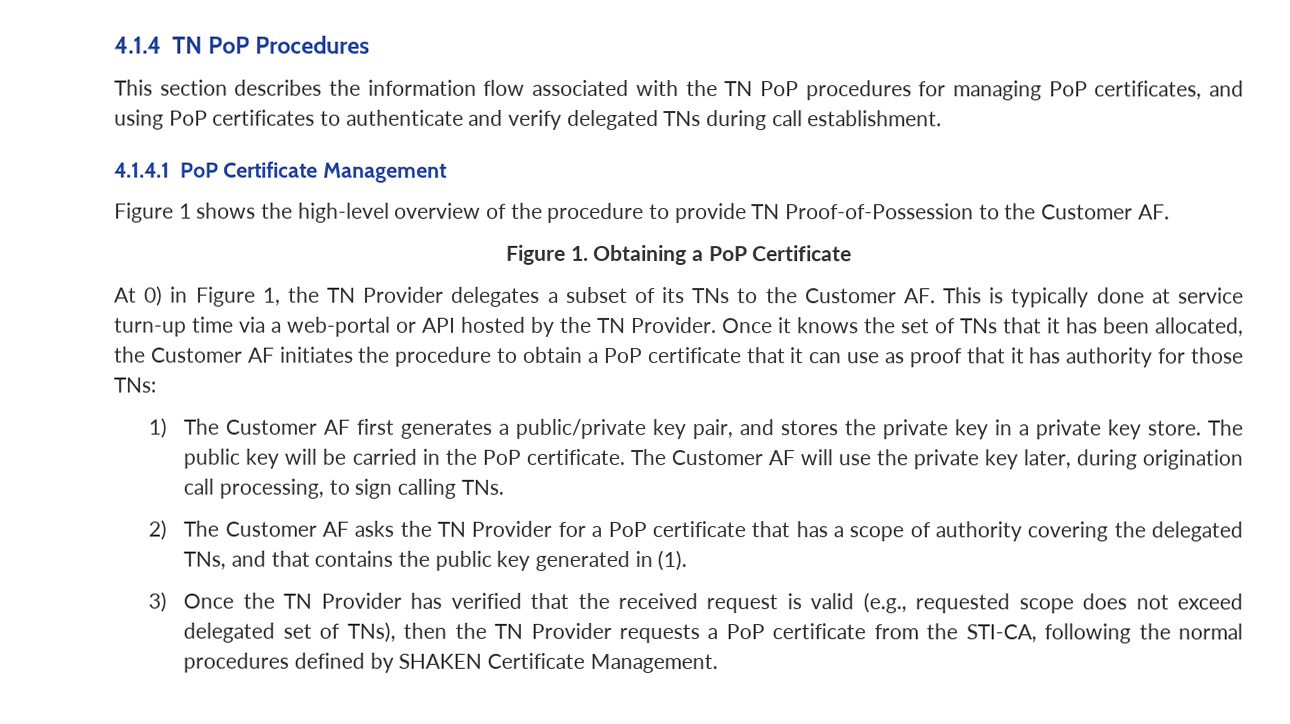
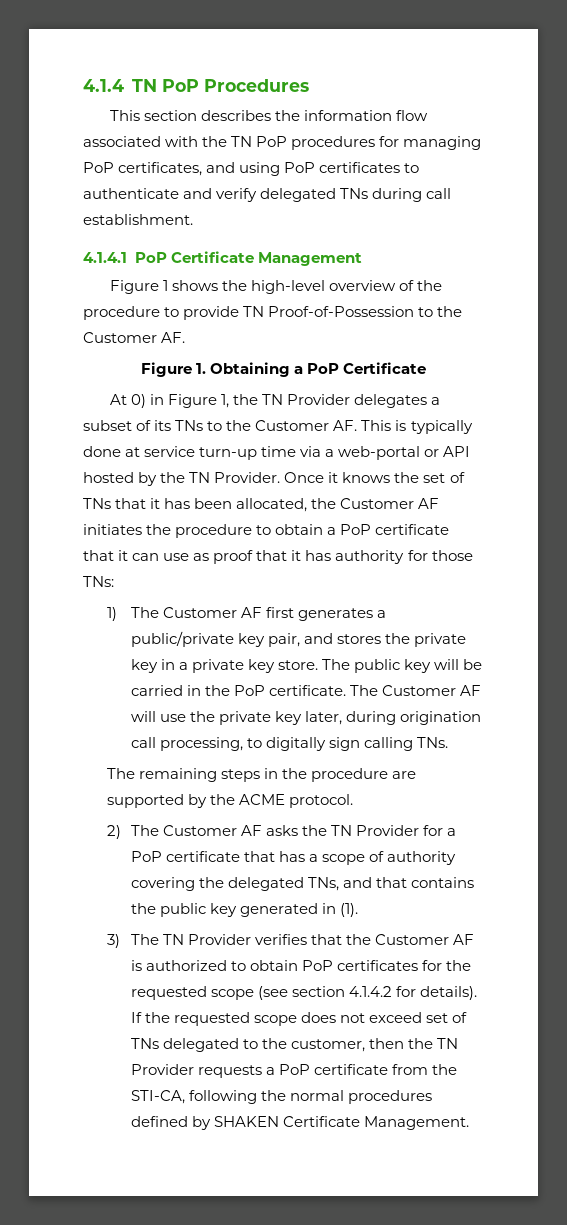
- The Customer AF will use the private key later, during origination call processing, to sign calling TNs.
+ The Customer AF will use the private key later, during origination call processing, to digitally sign calling TNs.
+ The remaining steps in the procedure are supported by the ACME protocol.
- 3) Once the TN Provider has verified that the received request is valid (e.g., requested scope does not exceed delegated set of TNs), then the TN Provider requests a PoP certificate from the STI-CA, following the normal procedures defined by SHAKEN Certificate Management.
+ 3) The TN Provider verifies that the Customer AF is authorized to obtain PoP certificates for the requested scope (see section 4.1.4.2 for details). If the requested scope does not exceed set of TNs delegated to the customer, then the TN Provider requests a PoP certificate from the STI-CA, following the normal procedures defined by SHAKEN Certificate Management.

